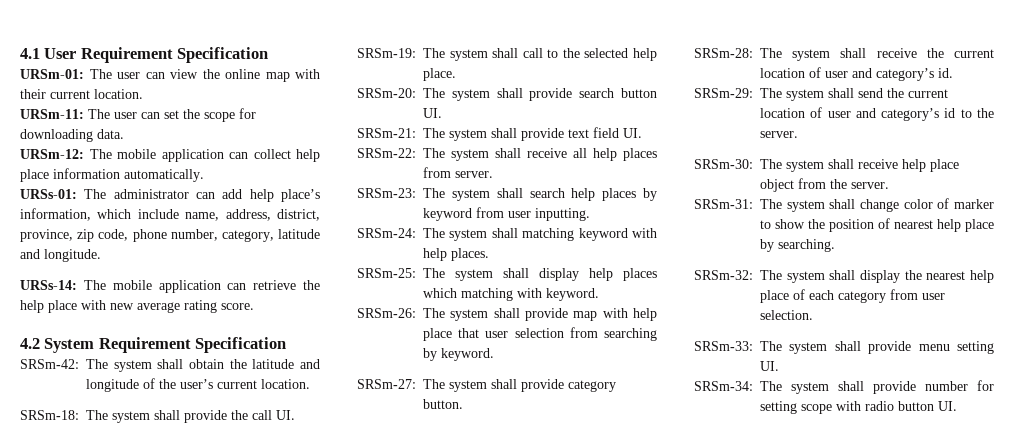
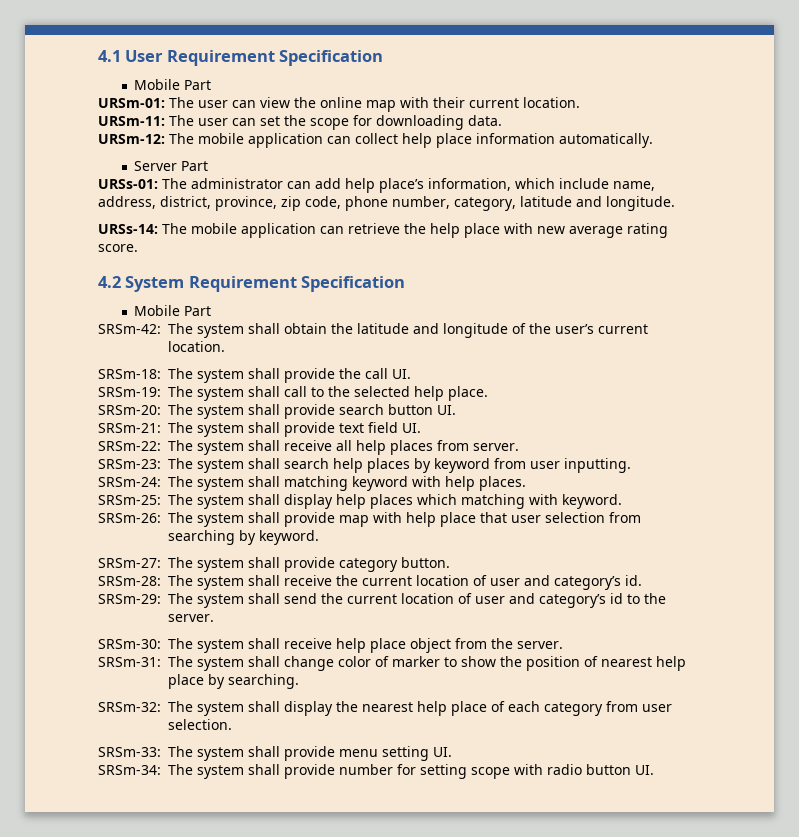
  4.1 User Requirement Specification
+ Mobile Part
+ Server Part
  4.2 System Requirement Specification
+ Mobile Part

